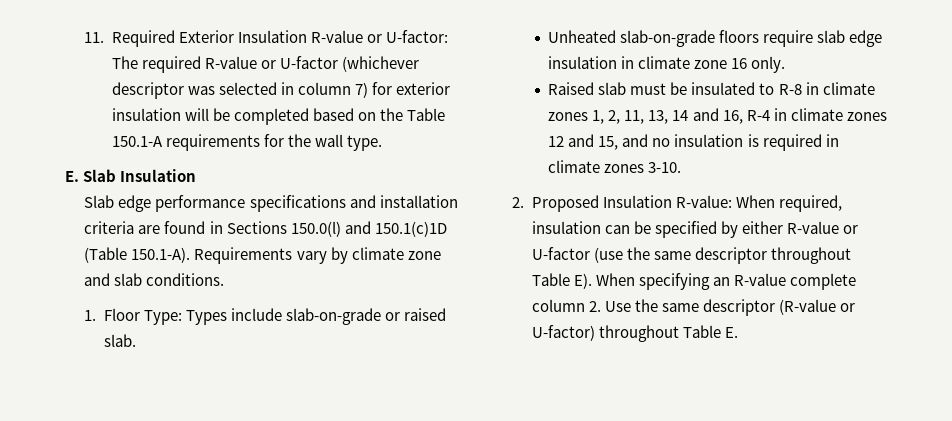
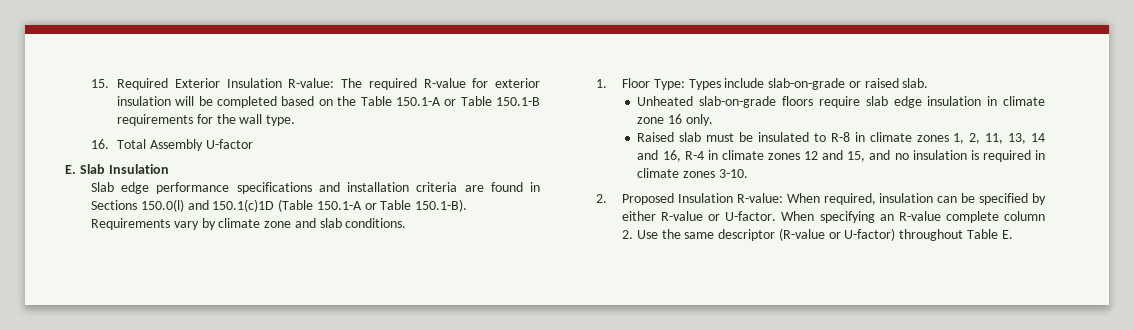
- 11. Required Exterior Insulation R-value or U-factor: The required R-value or U-factor (whichever descriptor was selected in column 7) for exterior insulation will be completed based on the Table 150.1-A requirements for the wall type.
+ 15. Required Exterior Insulation R-value: The required R-value for exterior insulation will be completed based on the Table 150.1-A or Table 150.1-B requirements for the wall type.
+ 16. Total Assembly U-factor
- Slab edge performance specifications and installation criteria are found in Sections 150.0(l) and 150.1(c)1D (Table 150.1-A). Requirements vary by climate zone and slab conditions.
+ Slab edge performance specifications and installation criteria are found in Sections 150.0(l) and 150.1(c)1D (Table 150.1-A or Table 150.1-B). Requirements vary by climate zone and slab conditions.
- 2. Proposed Insulation R-value: When required, insulation can be specified by either R-value or U-factor (use the same descriptor throughout Table E). When specifying an R-value complete column 2. Use the same descriptor (R-value or U-factor) throughout Table E.
+ 2. Proposed Insulation R-value: When required, insulation can be specified by either R-value or U-factor. When specifying an R-value complete column 2. Use the same descriptor (R-value or U-factor) throughout Table E.

